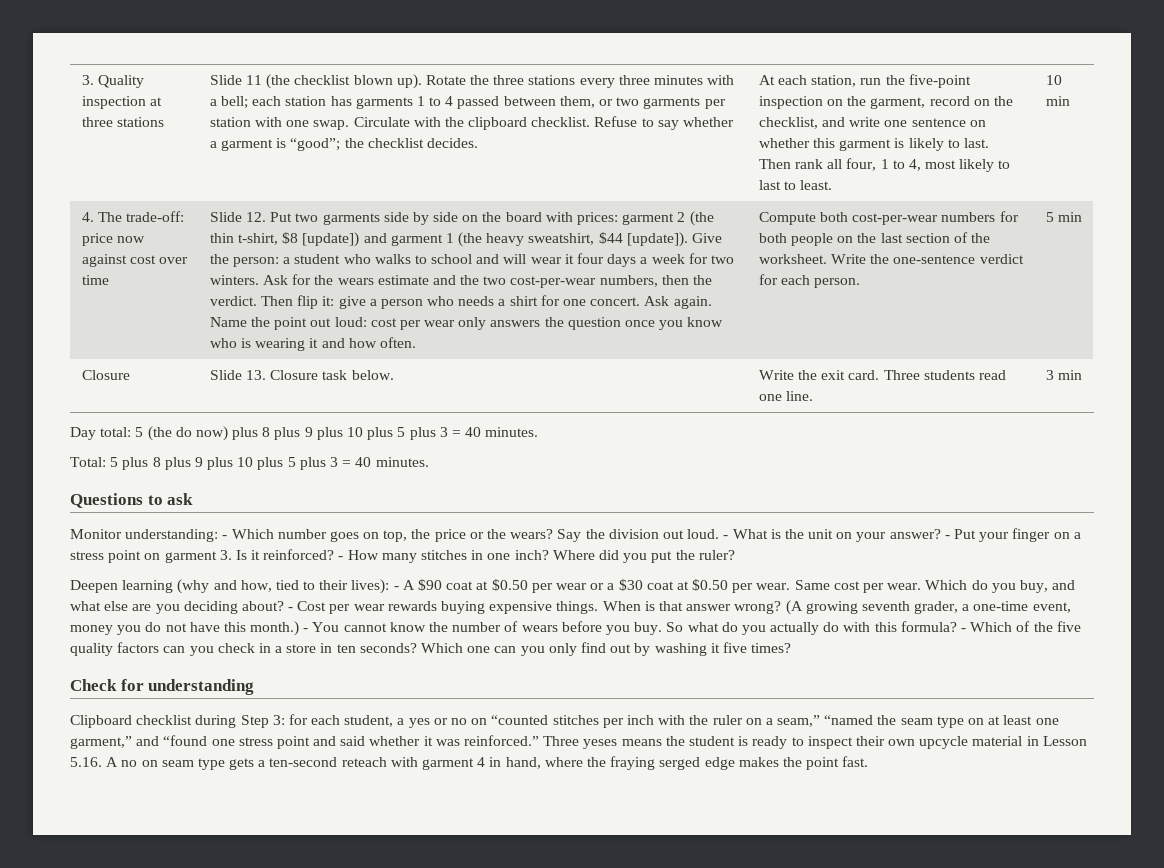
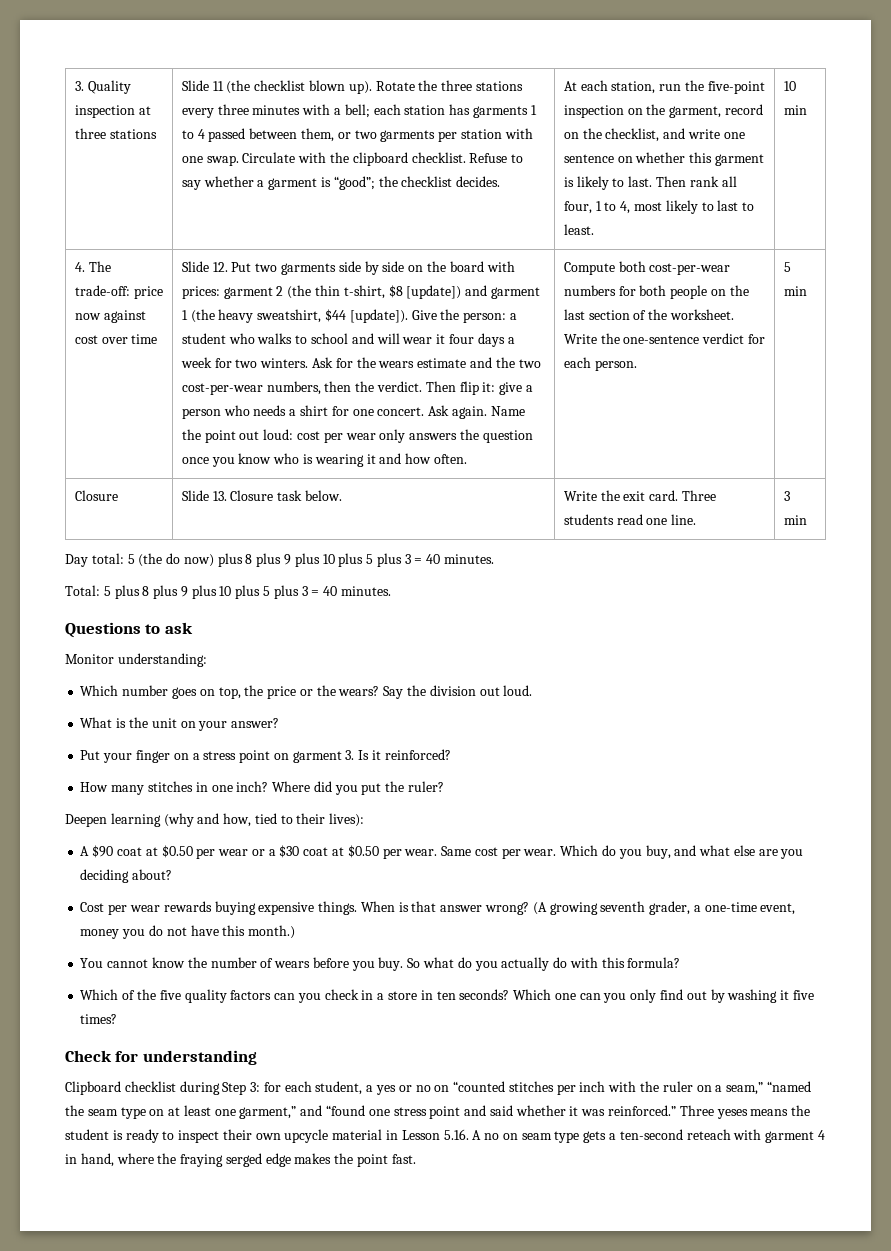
- Monitor understanding: - Which number goes on top, the price or the wears?
+ Monitor understanding:
+ Which number goes on top, the price or the wears?
- Say the division out loud. - What is the unit on your answer? - Put your finger on a stress point on garment 3. Is it reinforced? - How many stitches in one inch?
+ Say the division out loud.
+ What is the unit on your answer?
+ Put your finger on a stress point on garment 3. Is it reinforced?
+ How many stitches in one inch?
- Deepen learning (why and how, tied to their lives): - A $90 coat at $0.50 per wear or a $30 coat at $0.50 per wear.
+ Deepen learning (why and how, tied to their lives):
+ A $90 coat at $0.50 per wear or a $30 coat at $0.50 per wear.
- Which do you buy, and what else are you deciding about? - Cost per wear rewards buying expensive things.
+ Which do you buy, and what else are you deciding about?
+ Cost per wear rewards buying expensive things.
- (A growing seventh grader, a one-time event, money you do not have this month.) - You cannot know the number of wears before you buy.
+ (A growing seventh grader, a one-time event, money you do not have this month.)
+ You cannot know the number of wears before you buy.
- So what do you actually do with this formula? - Which of the five quality factors can you check in a store in ten seconds?
+ So what do you actually do with this formula?
+ Which of the five quality factors can you check in a store in ten seconds?

